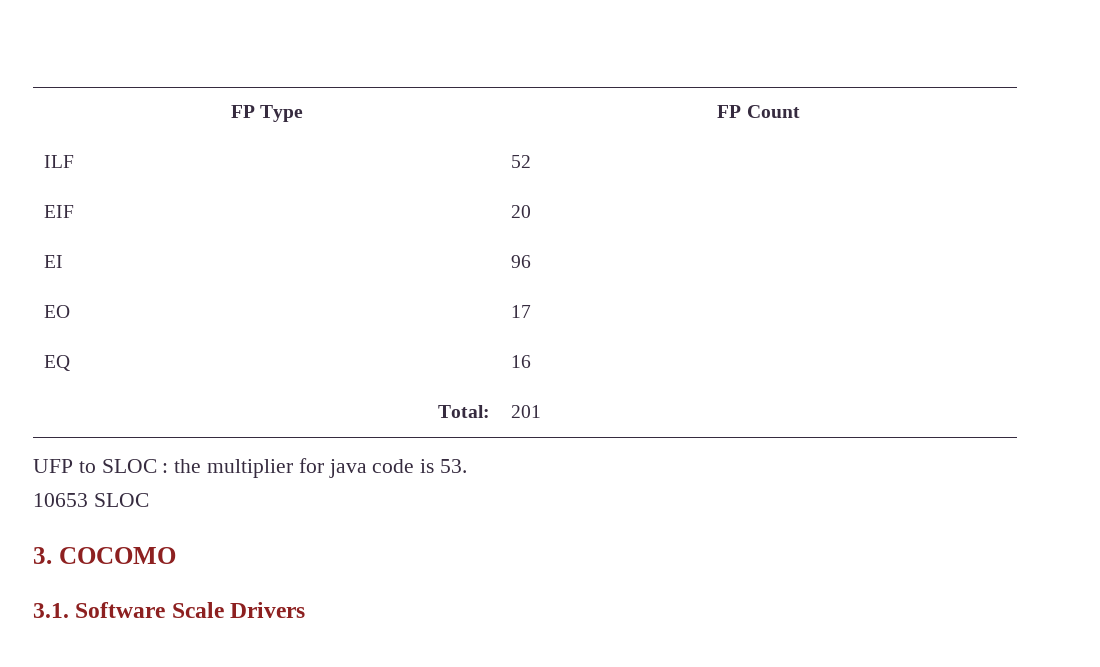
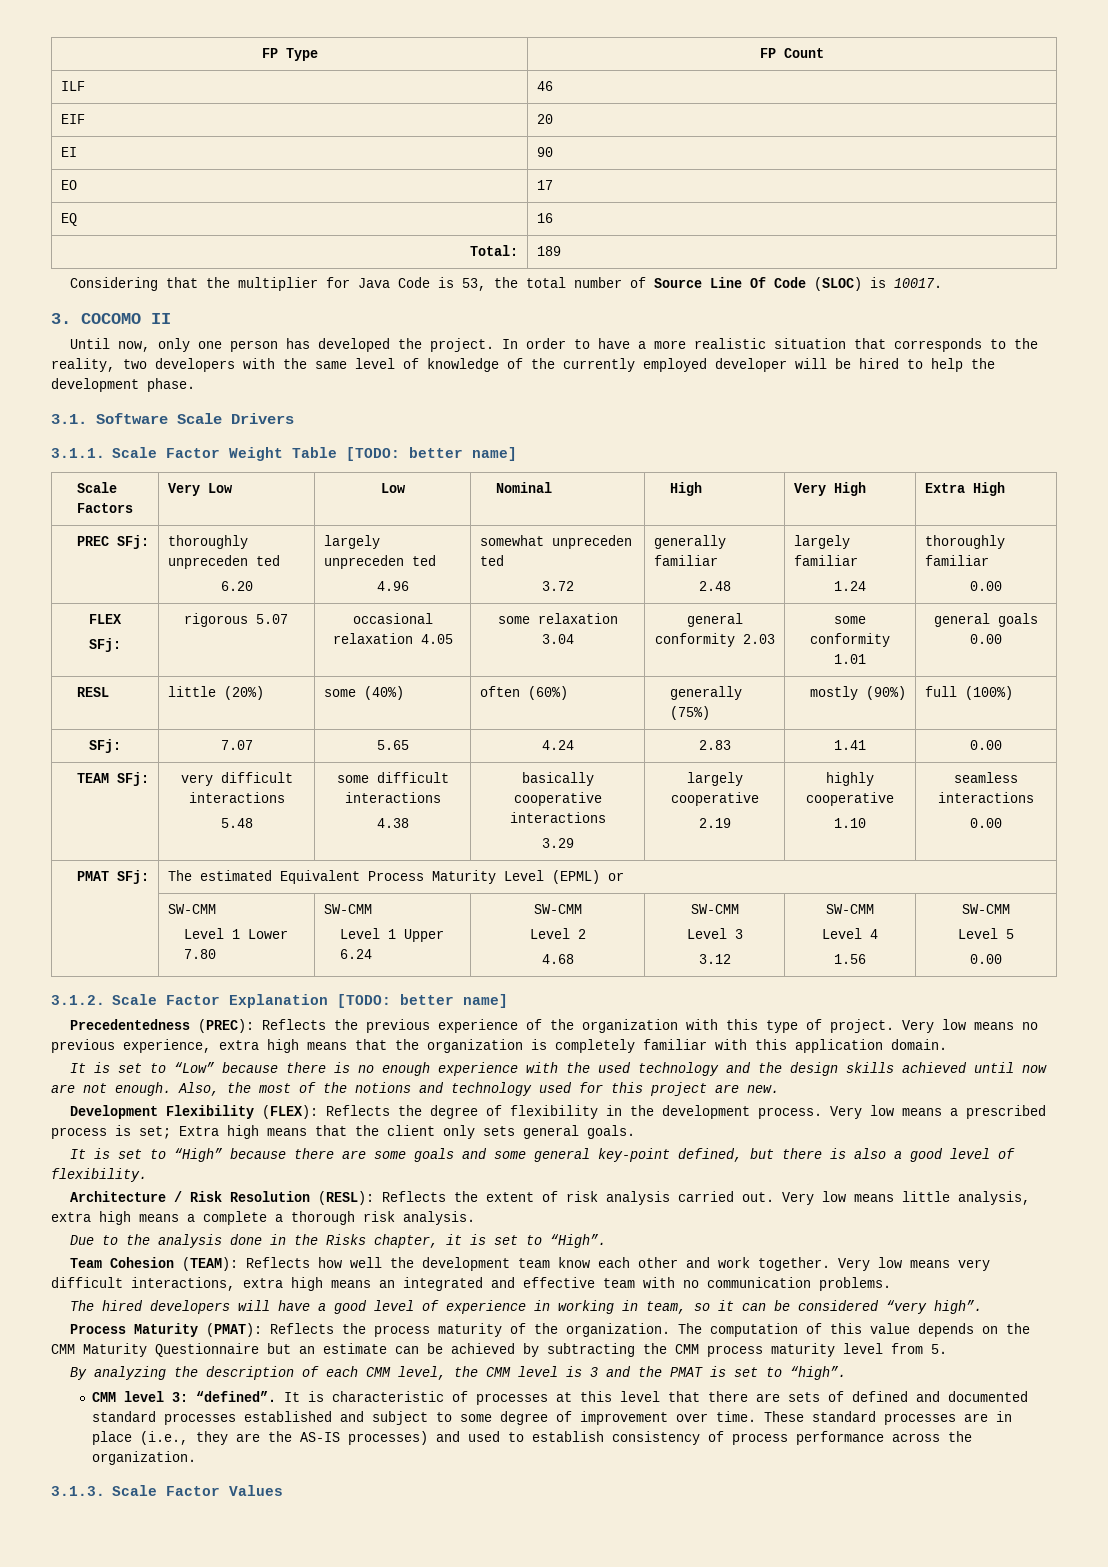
- ILF | 52
+ ILF | 46
- EI | 96
+ EI | 90
- Total: | 201
- UFP to SLOC : the multiplier for java code is 53.
- 10653 SLOC
- 3. COCOMO
+ Total: | 189
+ Considering that the multiplier for Java Code is 53, the total number of Source Line Of Code (SLOC) is 10017.
+ 3. COCOMO II
+ Until now, only one person has developed the project. In order to have a more realistic situation that corresponds to the reality, two developers with the same level of knowledge of the currently employed developer will be hired to help the development phase.
  3.1. Software Scale Drivers
+ 3.1.1. Scale Factor Weight Table [TODO: better name]
+ Scale Factors | Very Low | Low | Nominal | High | Very High | Extra High
+ PREC SFj: | thoroughly unpreceden ted
+ 6.20 | largely unpreceden ted
+ 4.96 | somewhat unpreceden ted
+ 3.72 | generally familiar
+ 2.48 | largely familiar
+ 1.24 | thoroughly familiar
+ 0.00
+ FLEX
+ SFj: | rigorous 5.07 | occasional relaxation 4.05 | some relaxation 3.04 | general conformity 2.03 | some conformity 1.01 | general goals 0.00
+ RESL | little (20%) | some (40%) | often (60%) | generally (75%) | mostly (90%) | full (100%)
+ SFj: | 7.07 | 5.65 | 4.24 | 2.83 | 1.41 | 0.00
+ TEAM SFj: | very difficult interactions
+ 5.48 | some difficult interactions
+ 4.38 | basically cooperative interactions
+ 3.29 | largely cooperative
+ 2.19 | highly cooperative
+ 1.10 | seamless interactions
+ 0.00
+ PMAT SFj: | The estimated Equivalent Process Maturity Level (EPML) or
+ | SW-CMM
+ Level 1 Lower 7.80 | SW-CMM
+ Level 1 Upper 6.24 | SW-CMM
+ Level 2
+ 4.68 | SW-CMM
+ Level 3
+ 3.12 | SW-CMM
+ Level 4
+ 1.56 | SW-CMM
+ Level 5
+ 0.00
+ 3.1.2. Scale Factor Explanation [TODO: better name]
+ Precedentedness (PREC): Reflects the previous experience of the organization with this type of project. Very low means no previous experience, extra high means that the organization is completely familiar with this application domain.
+ It is set to “Low” because there is no enough experience with the used technology and the design skills achieved until now are not enough. Also, the most of the notions and technology used for this project are new.
+ Development Flexibility (FLEX): Reflects the degree of flexibility in the development process. Very low means a prescribed process is set; Extra high means that the client only sets general goals.
+ It is set to “High” because there are some goals and some general key-point defined, but there is also a good level of flexibility.
+ Architecture / Risk Resolution (RESL): Reflects the extent of risk analysis carried out. Very low means little analysis, extra high means a complete a thorough risk analysis.
+ Due to the analysis done in the Risks chapter, it is set to “High”.
+ Team Cohesion (TEAM): Reflects how well the development team know each other and work together. Very low means very difficult interactions, extra high means an integrated and effective team with no communication problems.
+ The hired developers will have a good level of experience in working in team, so it can be considered “very high”.
+ Process Maturity (PMAT): Reflects the process maturity of the organization. The computation of this value depends on the CMM Maturity Questionnaire but an estimate can be achieved by subtracting the CMM process maturity level from 5.
+ By analyzing the description of each CMM level, the CMM level is 3 and the PMAT is set to “high”.
+ CMM level 3: “defined”. It is characteristic of processes at this level that there are sets of defined and documented standard processes established and subject to some degree of improvement over time. These standard processes are in place (i.e., they are the AS-IS processes) and used to establish consistency of process performance across the organization.
+ 3.1.3. Scale Factor Values

